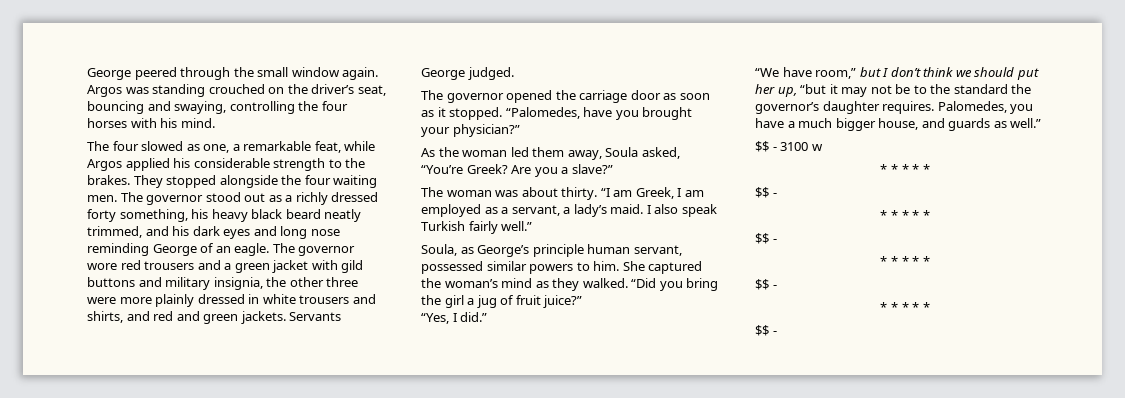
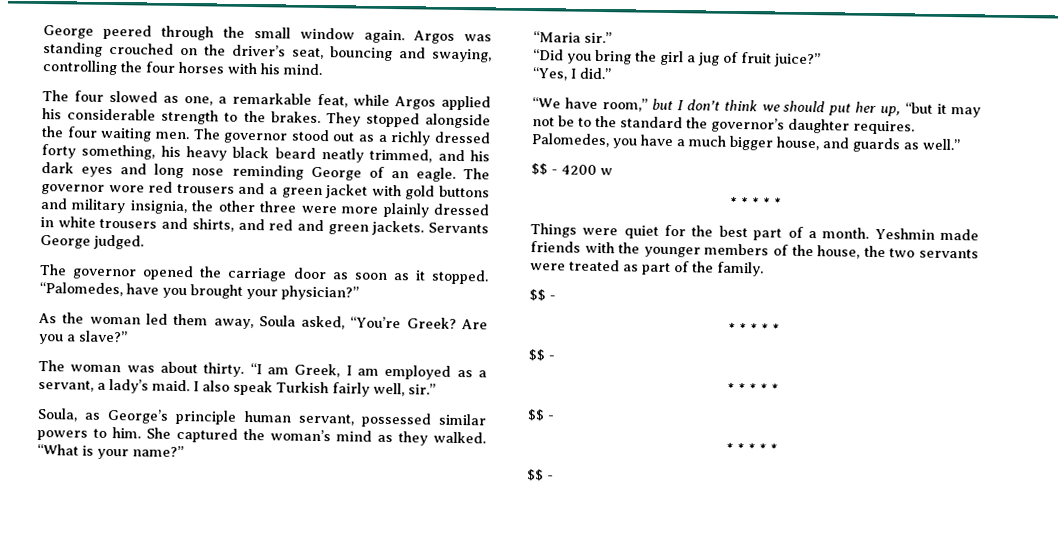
- The governor wore red trousers and a green jacket with gild buttons and military insignia, the other three were more plainly dressed in white trousers and shirts, and red and green jackets.
+ The governor wore red trousers and a green jacket with gold buttons and military insignia, the other three were more plainly dressed in white trousers and shirts, and red and green jackets.
- I also speak Turkish fairly well.”
+ I also speak Turkish fairly well, sir.”
- She captured the woman’s mind as they walked. “Did you bring the girl a jug of fruit juice?”
+ She captured the woman’s mind as they walked. “What is your name?”
+ “Maria sir.”
+ “Did you bring the girl a jug of fruit juice?”
- $$ - 3100 w
+ $$ - 4200 w
+ Things were quiet for the best part of a month. Yeshmin made friends with the younger members of the house, the two servants were treated as part of the family.

